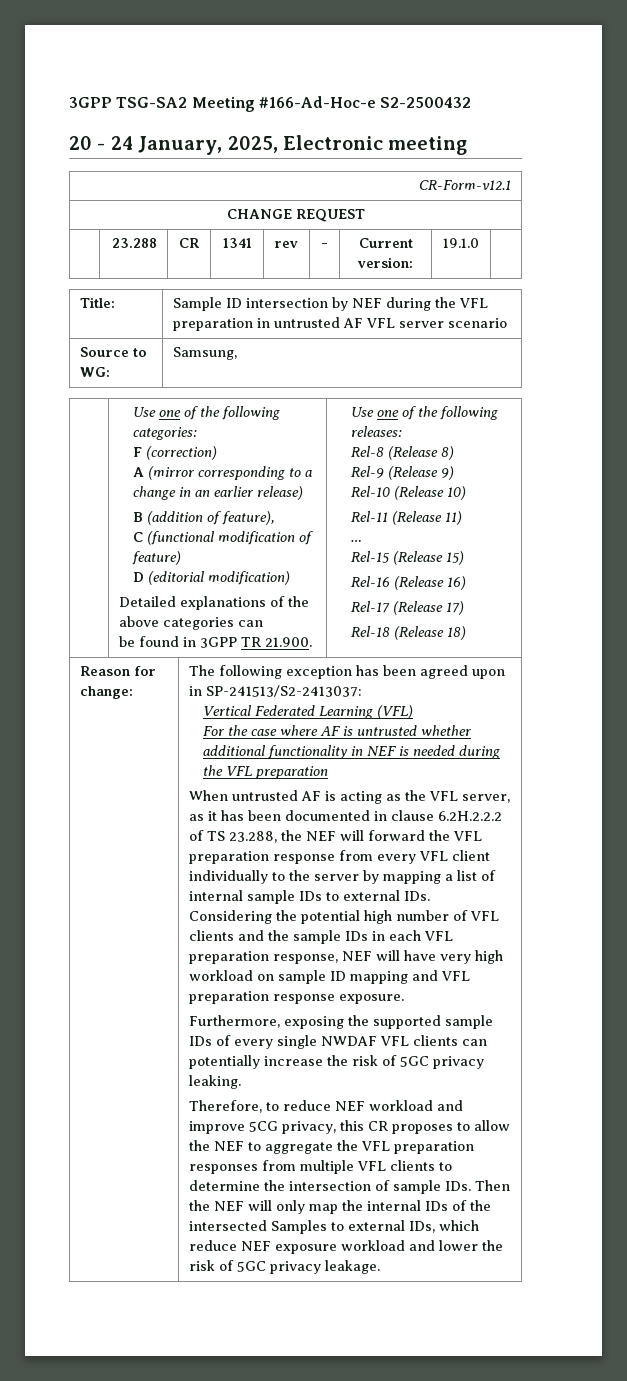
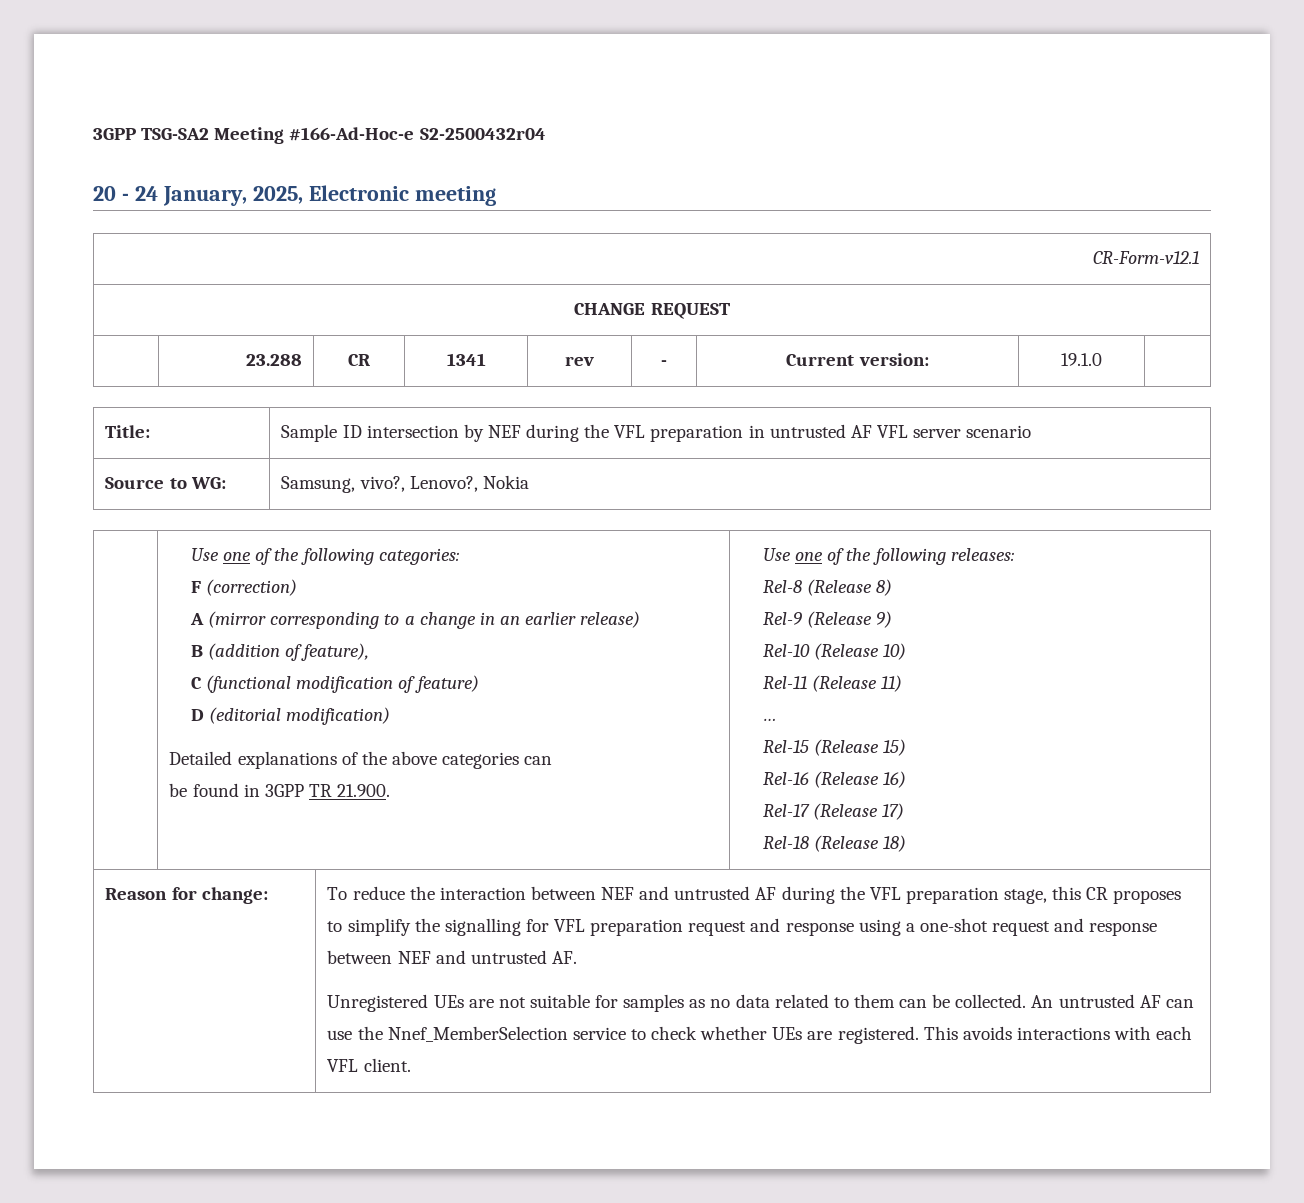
- 3GPP TSG-SA2 Meeting #166-Ad-Hoc-e S2-2500432
+ 3GPP TSG-SA2 Meeting #166-Ad-Hoc-e S2-2500432r04
- Source to WG: | Samsung,
+ Source to WG: | Samsung, vivo?, Lenovo?, Nokia
- The following exception has been agreed upon in SP-241513/S2-2413037:
- Vertical Federated Learning (VFL)
- For the case where AF is untrusted whether additional functionality in NEF is needed during the VFL preparation
- When untrusted AF is acting as the VFL server, as it has been documented in clause 6.2H.2.2.2 of TS 23.288, the NEF will forward the VFL preparation response from every VFL client individually to the server by mapping a list of internal sample IDs to external IDs. Considering the potential high number of VFL clients and the sample IDs in each VFL preparation response, NEF will have very high workload on sample ID mapping and VFL preparation response exposure.
- Furthermore, exposing the supported sample IDs of every single NWDAF VFL clients can potentially increase the risk of 5GC privacy leaking.
- Therefore, to reduce NEF workload and improve 5CG privacy, this CR proposes to allow the NEF to aggregate the VFL preparation responses from multiple VFL clients to determine the intersection of sample IDs. Then the NEF will only map the internal IDs of the intersected Samples to external IDs, which reduce NEF exposure workload and lower the risk of 5GC privacy leakage.
+ To reduce the interaction between NEF and untrusted AF during the VFL preparation stage, this CR proposes to simplify the signalling for VFL preparation request and response using a one-shot request and response between NEF and untrusted AF.
+ Unregistered UEs are not suitable for samples as no data related to them can be collected. An untrusted AF can use the Nnef_MemberSelection service to check whether UEs are registered. This avoids interactions with each VFL client.

